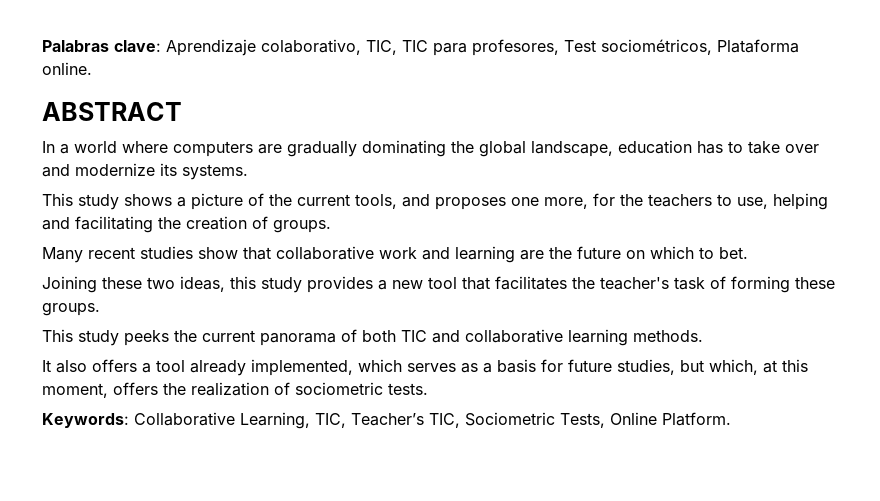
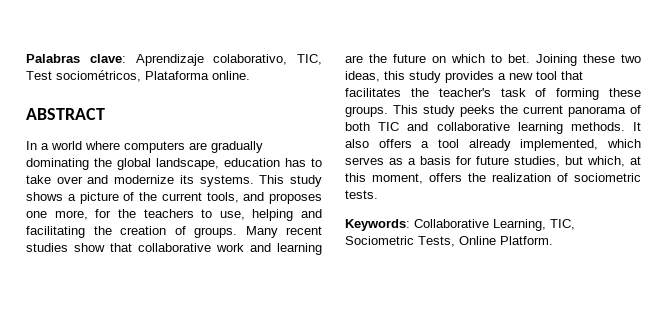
- Palabras clave: Aprendizaje colaborativo, TIC, TIC para profesores, Test sociométricos, Plataforma online.
+ Palabras clave: Aprendizaje colaborativo, TIC, Test sociométricos, Plataforma online.
- In a world where computers are gradually dominating the global landscape, education has to take over and modernize its systems.
- This study shows a picture of the current tools, and proposes one more, for the teachers to use, helping and facilitating the creation of groups.
- Many recent studies show that collaborative work and learning are the future on which to bet.
- Joining these two ideas, this study provides a new tool that facilitates the teacher's task of forming these groups.
- This study peeks the current panorama of both TIC and collaborative learning methods.
- It also offers a tool already implemented, which serves as a basis for future studies, but which, at this moment, offers the realization of sociometric tests.
+ In a world where computers are gradually dominating the global landscape, education has to take over and modernize its systems. This study shows a picture of the current tools, and proposes one more, for the teachers to use, helping and facilitating the creation of groups. Many recent studies show that collaborative work and learning are the future on which to bet. Joining these two ideas, this study provides a new tool that facilitates the teacher's task of forming these groups. This study peeks the current panorama of both TIC and collaborative learning methods. It also offers a tool already implemented, which serves as a basis for future studies, but which, at this moment, offers the realization of sociometric tests.
- Keywords: Collaborative Learning, TIC, Teacher’s TIC, Sociometric Tests, Online Platform.
+ Keywords: Collaborative Learning, TIC, Sociometric Tests, Online Platform.

